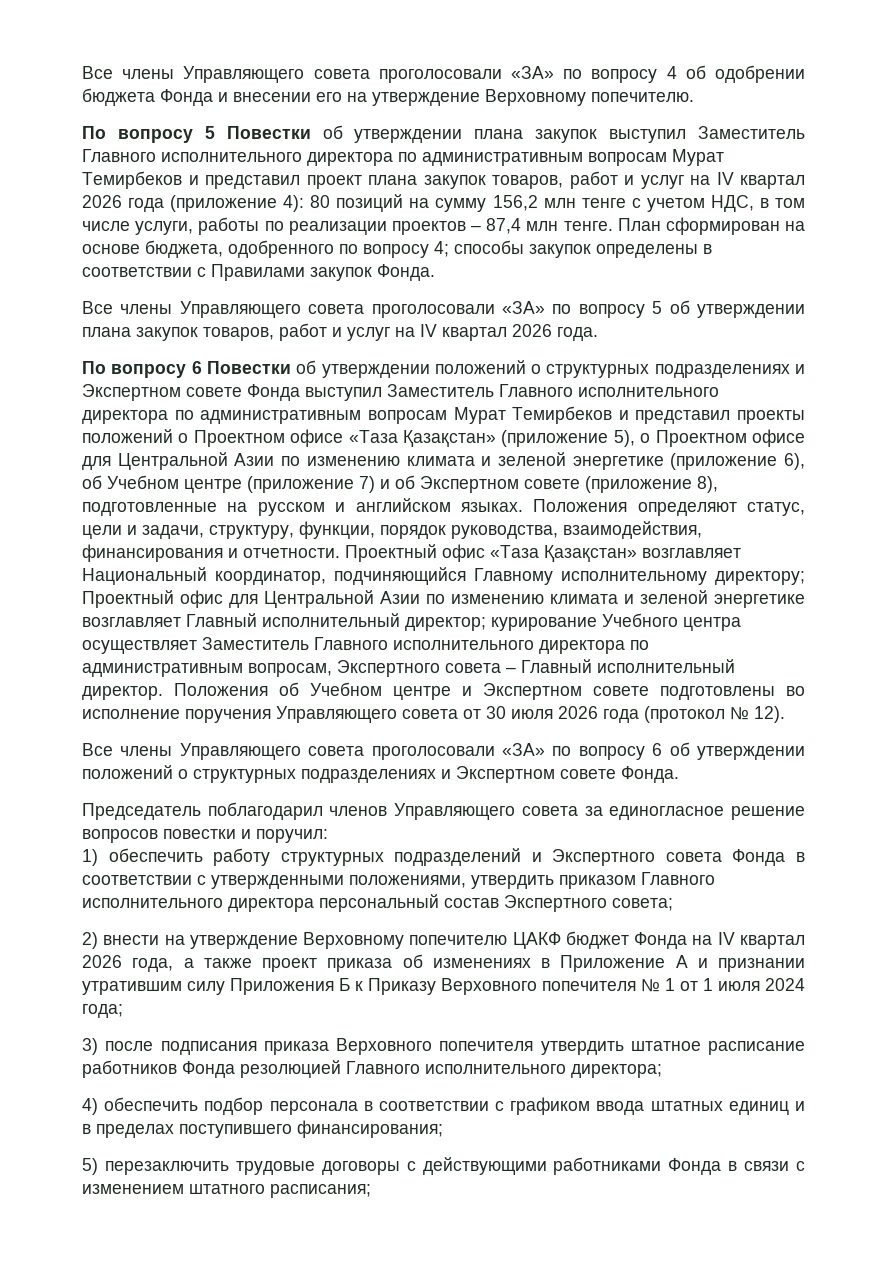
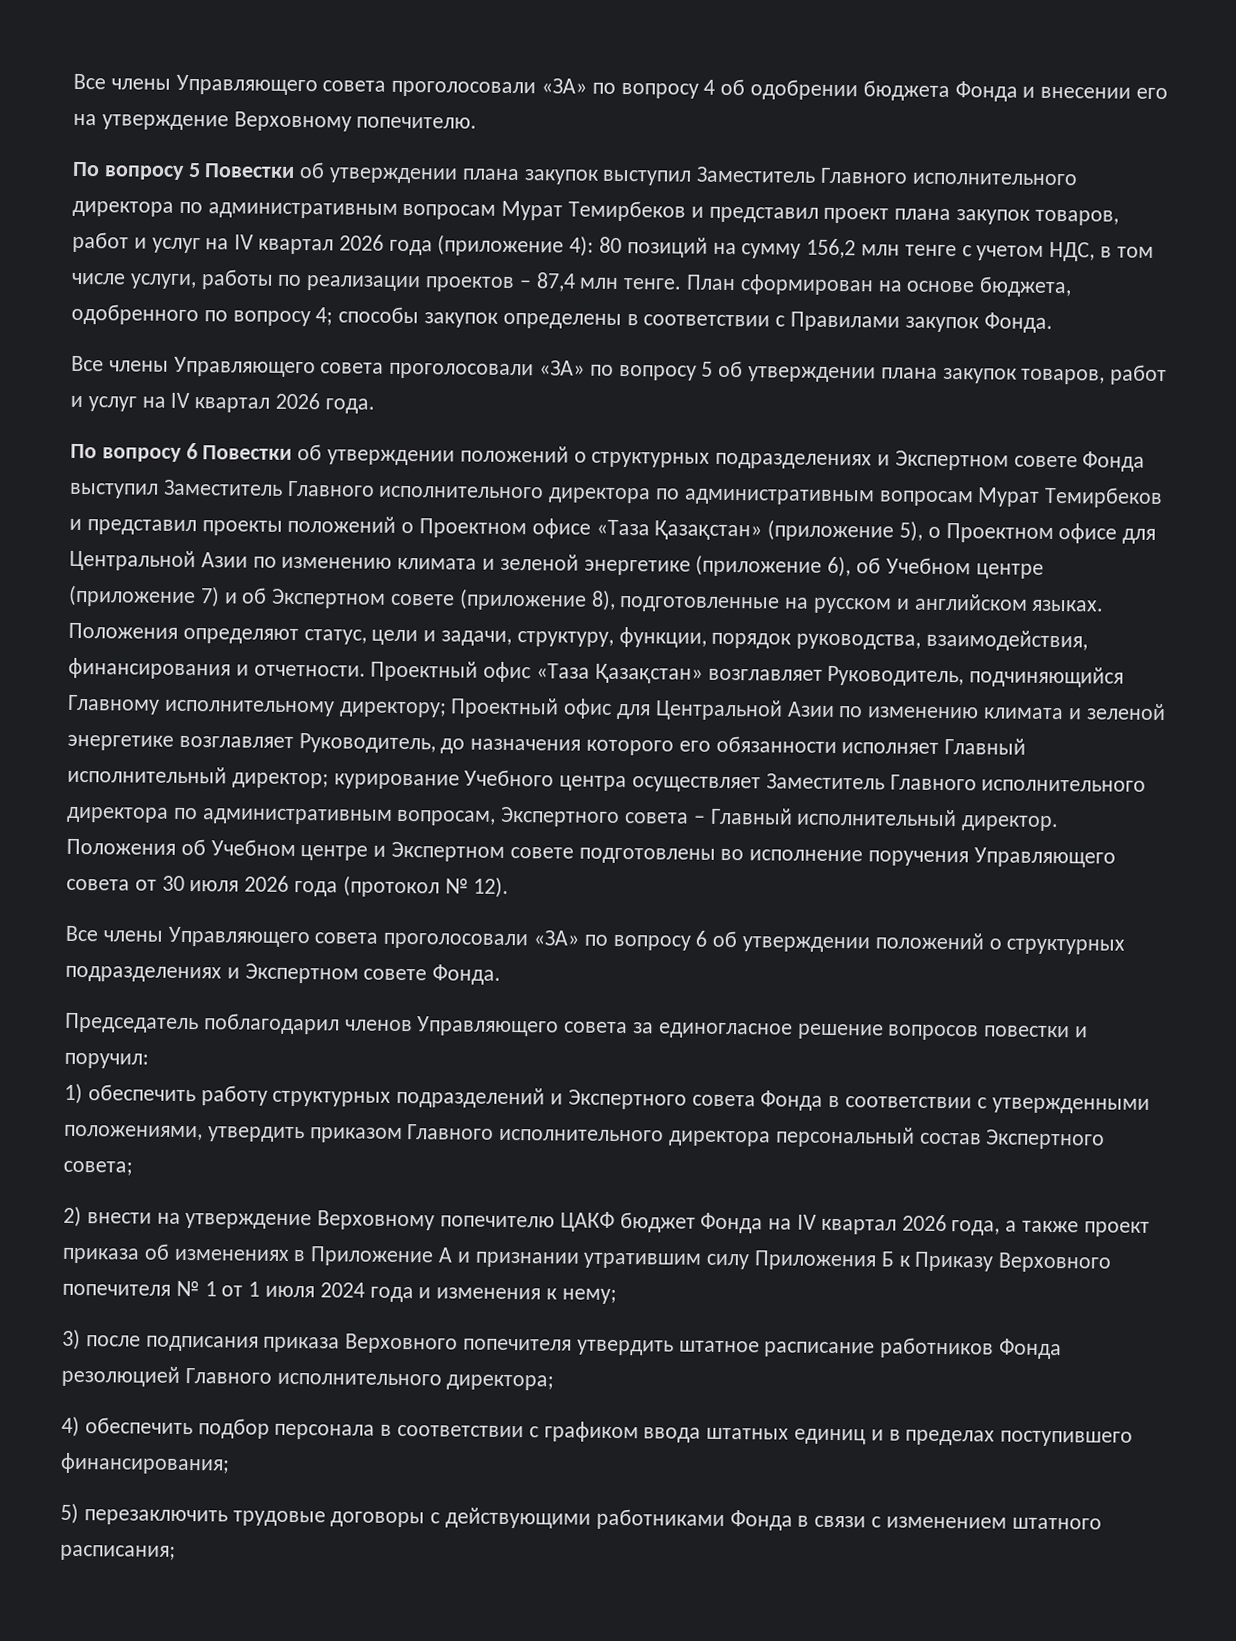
- Проектный офис «Таза Қазақстан» возглавляет Национальный координатор, подчиняющийся Главному исполнительному директору; Проектный офис для Центральной Азии по изменению климата и зеленой энергетике возглавляет Главный исполнительный директор; курирование Учебного центра осуществляет Заместитель Главного исполнительного директора по административным вопросам, Экспертного совета – Главный исполнительный директор.
+ Проектный офис «Таза Қазақстан» возглавляет Руководитель, подчиняющийся Главному исполнительному директору; Проектный офис для Центральной Азии по изменению климата и зеленой энергетике возглавляет Руководитель, до назначения которого его обязанности исполняет Главный исполнительный директор; курирование Учебного центра осуществляет Заместитель Главного исполнительного директора по административным вопросам, Экспертного совета – Главный исполнительный директор.
- 2) внести на утверждение Верховному попечителю ЦАКФ бюджет Фонда на IV квартал 2026 года, а также проект приказа об изменениях в Приложение А и признании утратившим силу Приложения Б к Приказу Верховного попечителя № 1 от 1 июля 2024 года;
+ 2) внести на утверждение Верховному попечителю ЦАКФ бюджет Фонда на IV квартал 2026 года, а также проект приказа об изменениях в Приложение А и признании утратившим силу Приложения Б к Приказу Верховного попечителя № 1 от 1 июля 2024 года и изменения к нему;

